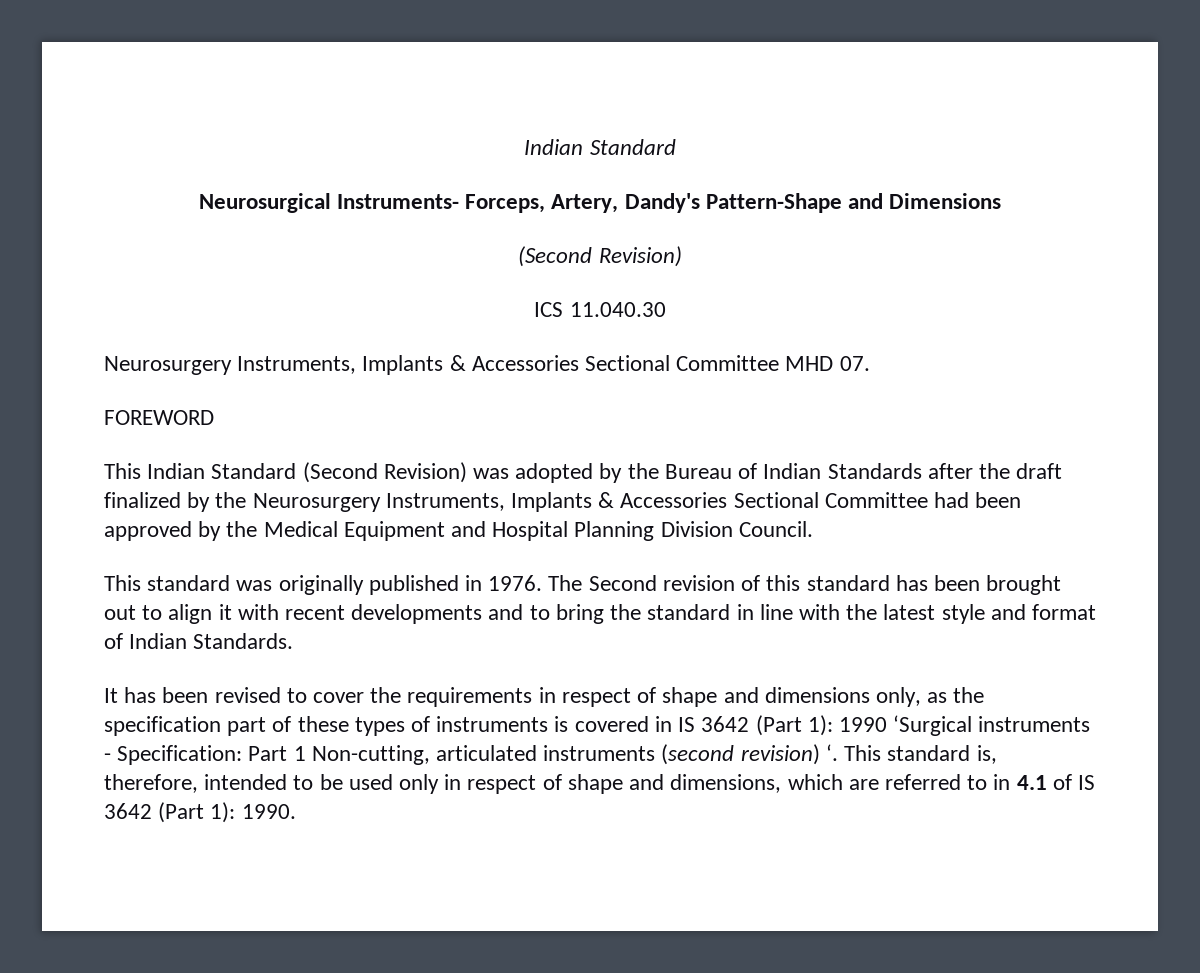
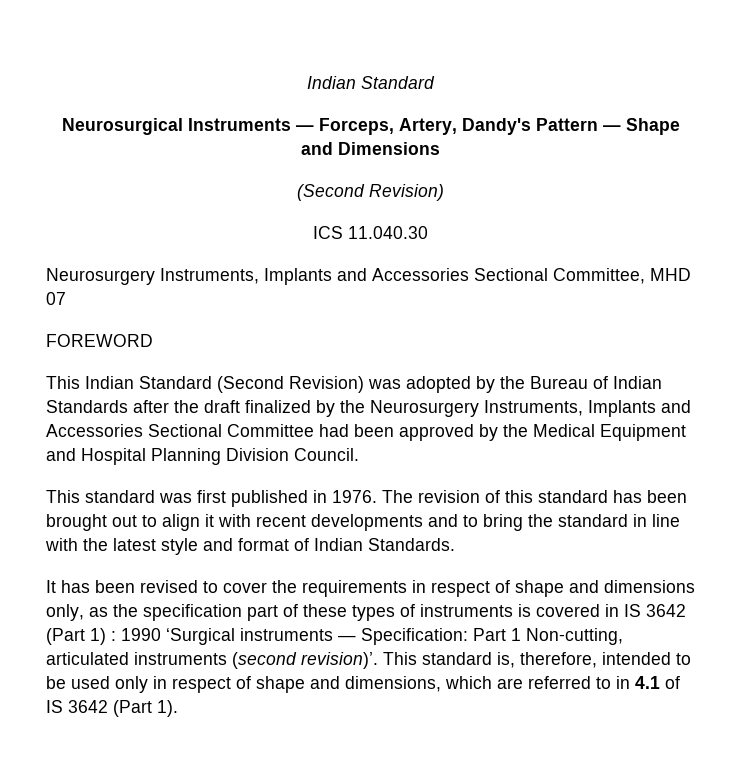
- Neurosurgical Instruments- Forceps, Artery, Dandy's Pattern-Shape and Dimensions
+ Neurosurgical Instruments — Forceps, Artery, Dandy's Pattern — Shape and Dimensions
- Neurosurgery Instruments, Implants & Accessories Sectional Committee MHD 07.
+ Neurosurgery Instruments, Implants and Accessories Sectional Committee, MHD 07
- This Indian Standard (Second Revision) was adopted by the Bureau of Indian Standards after the draft finalized by the Neurosurgery Instruments, Implants & Accessories Sectional Committee had been approved by the Medical Equipment and Hospital Planning Division Council.
+ This Indian Standard (Second Revision) was adopted by the Bureau of Indian Standards after the draft finalized by the Neurosurgery Instruments, Implants and Accessories Sectional Committee had been approved by the Medical Equipment and Hospital Planning Division Council.
- This standard was originally published in 1976.
+ This standard was first published in 1976.
- The Second revision of this standard has been brought out to align it with recent developments and to bring the standard in line with the latest style and format of Indian Standards.
+ The revision of this standard has been brought out to align it with recent developments and to bring the standard in line with the latest style and format of Indian Standards.
- It has been revised to cover the requirements in respect of shape and dimensions only, as the specification part of these types of instruments is covered in IS 3642 (Part 1): 1990 ‘Surgical instruments - Specification: Part 1 Non-cutting, articulated instruments (second revision) ‘.
+ It has been revised to cover the requirements in respect of shape and dimensions only, as the specification part of these types of instruments is covered in IS 3642 (Part 1) : 1990 ‘Surgical instruments — Specification: Part 1 Non-cutting, articulated instruments (second revision)’.
- This standard is, therefore, intended to be used only in respect of shape and dimensions, which are referred to in 4.1 of IS 3642 (Part 1): 1990.
+ This standard is, therefore, intended to be used only in respect of shape and dimensions, which are referred to in 4.1 of IS 3642 (Part 1).

